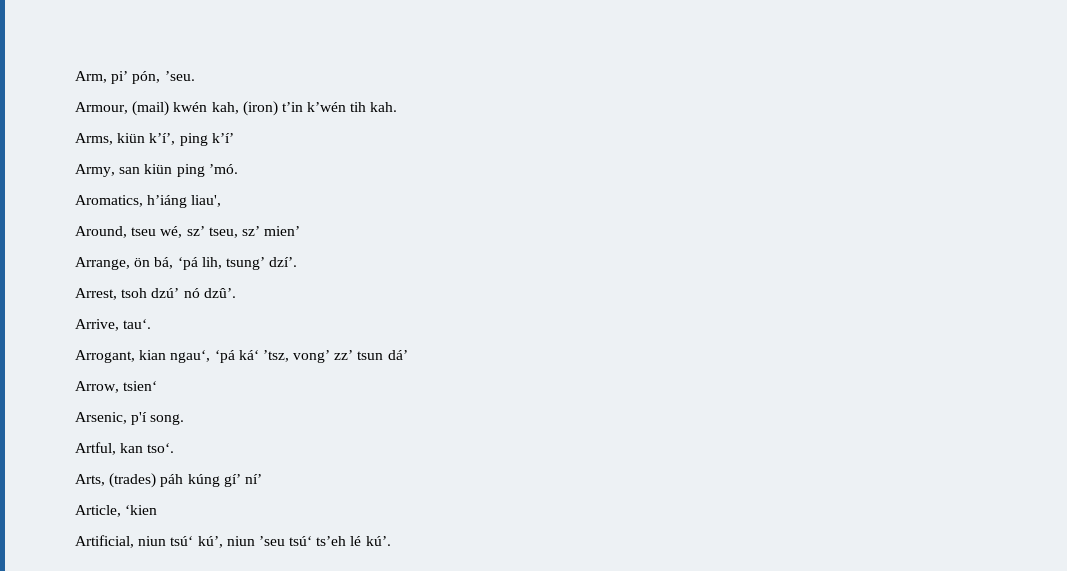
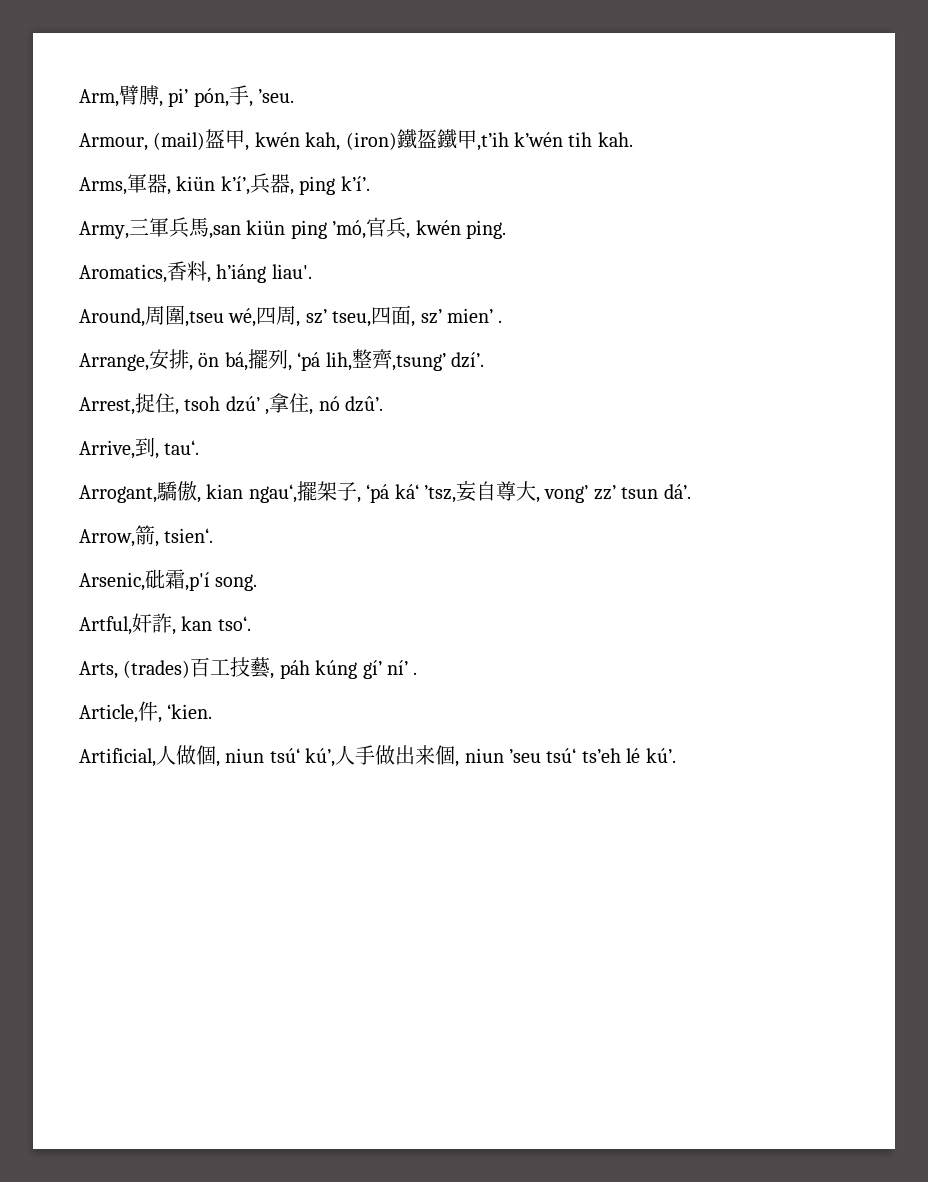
- Arm, pi’ pón, ’seu.
+ Arm,臂膊, pi’ pón,手, ’seu.
- Armour, (mail) kwén kah, (iron) t’in k’wén tih kah.
+ Armour, (mail)盔甲, kwén kah, (iron)鐵盔鐵甲,t’ih k’wén tih kah.
- Arms, kiün k’í’, ping k’í’
- Army, san kiün ping ’mó.
- Aromatics, h’iáng liau',
- Around, tseu wé, sz’ tseu, sz’ mien’
+ Arms,軍器, kiün k’í’,兵器, ping k’í’.
+ Army,三軍兵馬,san kiün ping ’mó,官兵, kwén ping.
+ Aromatics,香料, h’iáng liau'.
+ Around,周圍,tseu wé,四周, sz’ tseu,四面, sz’ mien’ .
- Arrange, ön bá, ‘pá lih, tsung’ dzí’.
- Arrest, tsoh dzú’ nó dzû’.
+ Arrange,安排, ön bá,擺列, ‘pá lih,整齊,tsung’ dzí’.
+ Arrest,捉住, tsoh dzú’ ,拿住, nó dzû’.
- Arrive, tau‘.
+ Arrive,到, tau‘.
- Arrogant, kian ngau‘, ‘pá ká‘ ’tsz, vong’ zz’ tsun dá’
+ Arrogant,驕傲, kian ngau‘,擺架子, ‘pá ká‘ ’tsz,妄自尊大, vong’ zz’ tsun dá’.
- Arrow, tsien‘
+ Arrow,箭, tsien‘.
- Arsenic, p'í song.
+ Arsenic,砒霜,p'í song.
- Artful, kan tso‘.
+ Artful,奸詐, kan tso‘.
- Arts, (trades) páh kúng gí’ ní’
+ Arts, (trades)百工技藝, páh kúng gí’ ní’ .
- Article, ‘kien
+ Article,件, ‘kien.
- Artificial, niun tsú‘ kú’, niun ’seu tsú‘ ts’eh lé kú’.
+ Artificial,人做個, niun tsú‘ kú’,人手做出来個, niun ’seu tsú‘ ts’eh lé kú’.

